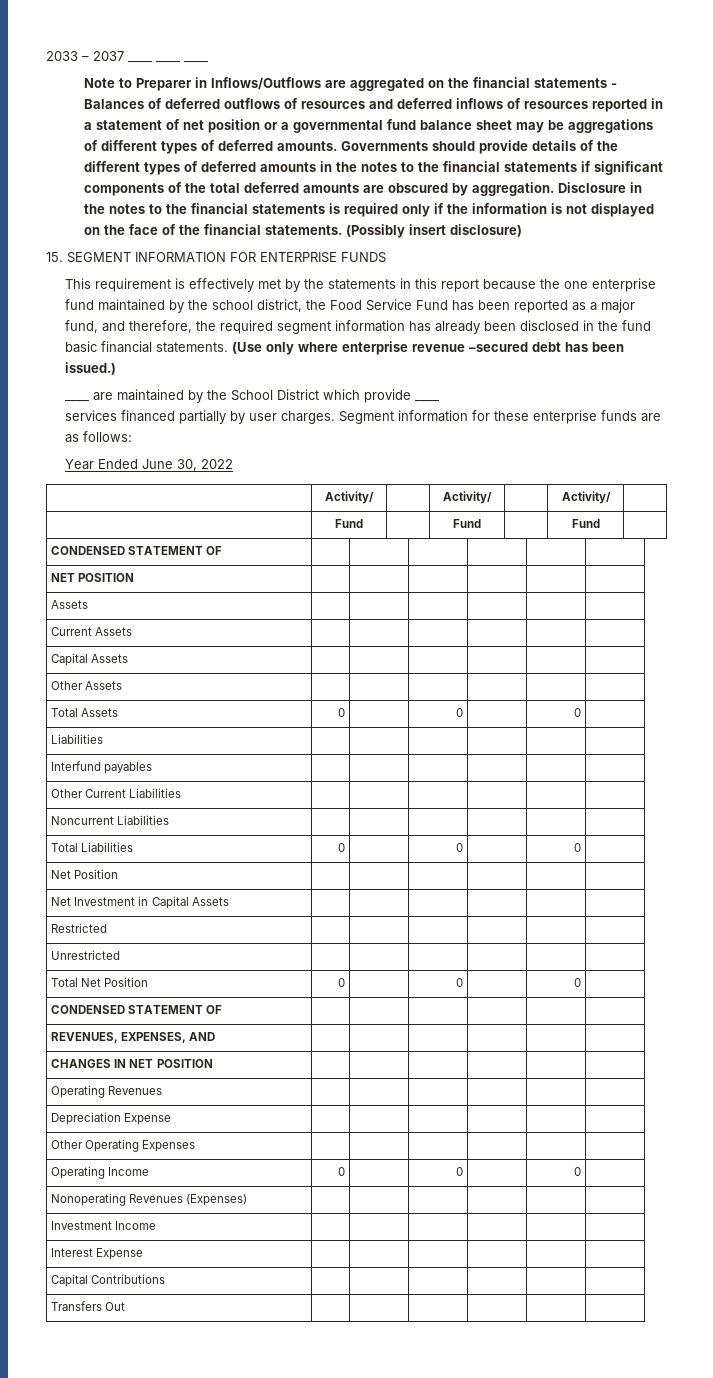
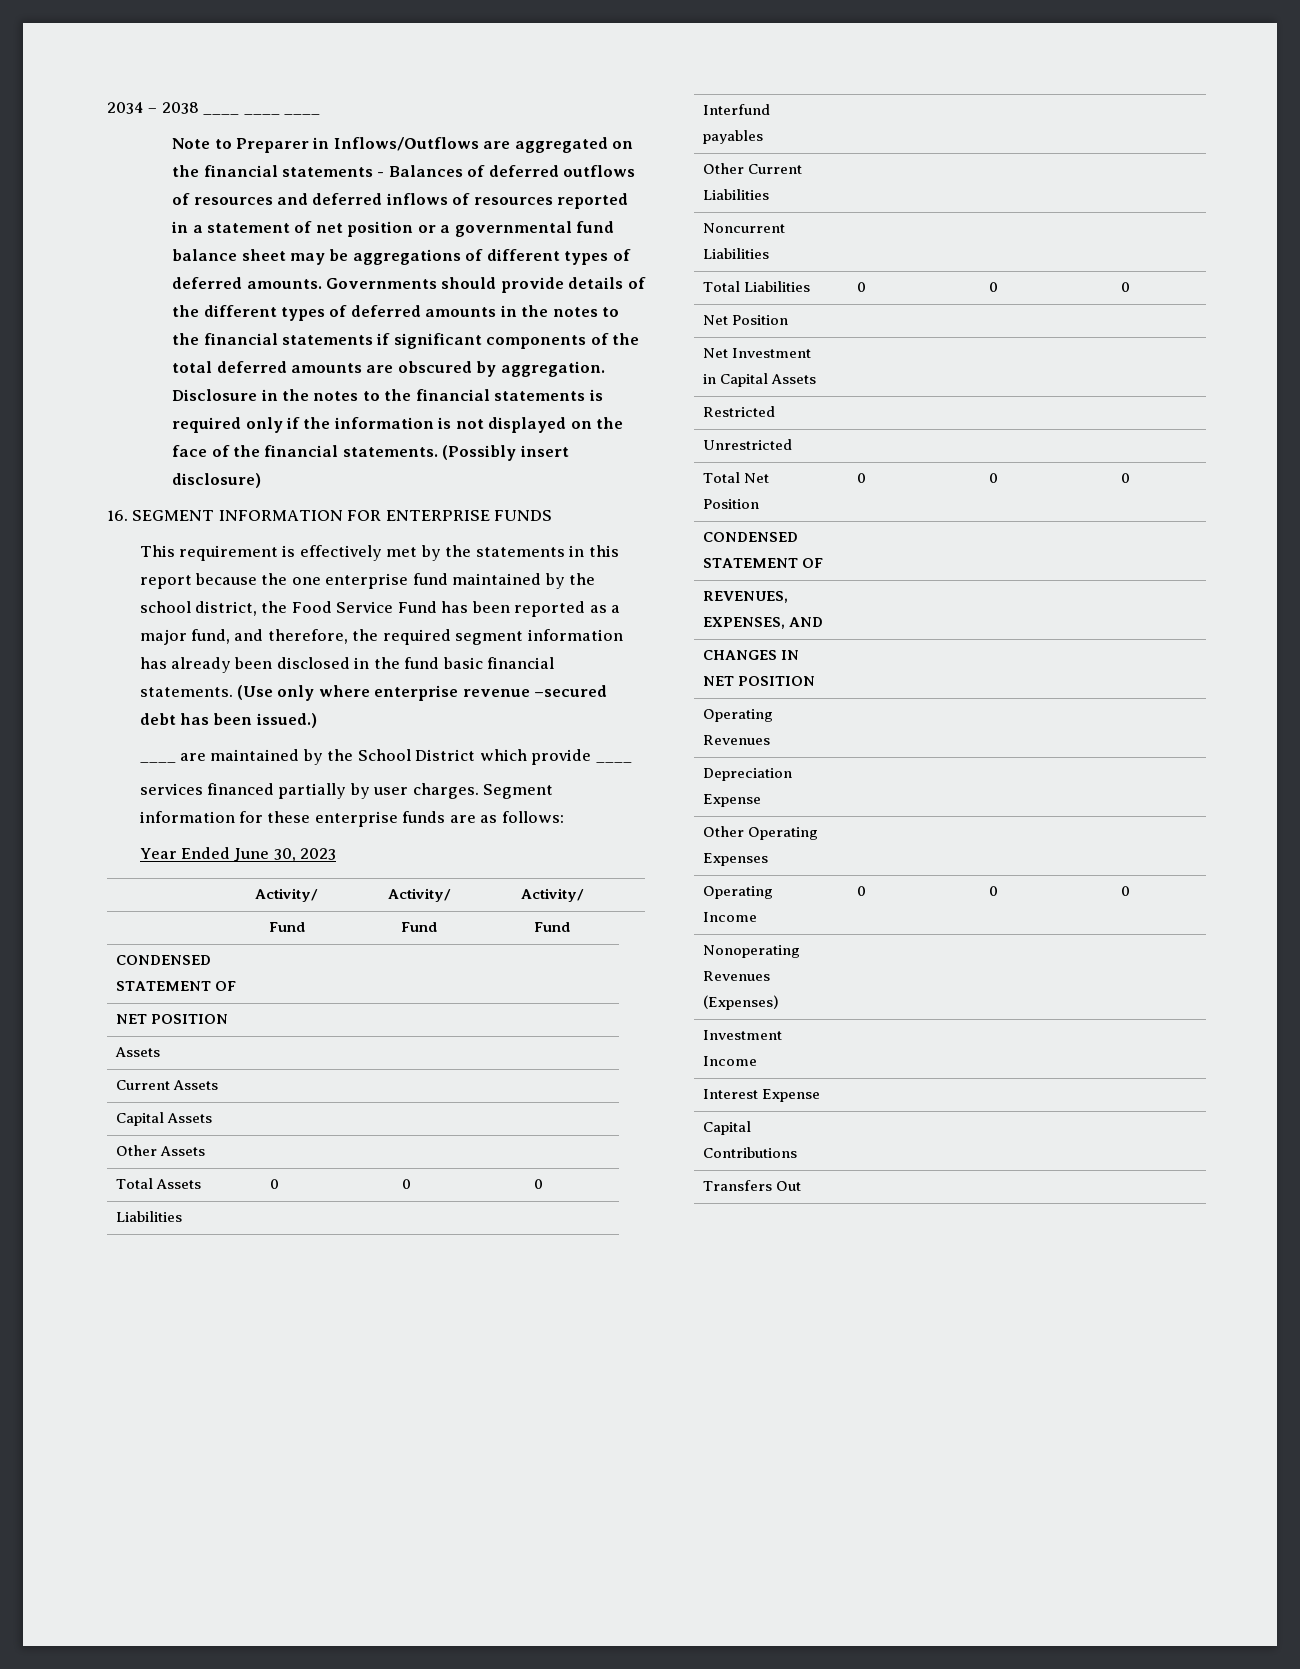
- 2033 – 2037 ____ ____ ____
+ 2034 – 2038 ____ ____ ____
- 15. SEGMENT INFORMATION FOR ENTERPRISE FUNDS
+ 16. SEGMENT INFORMATION FOR ENTERPRISE FUNDS
- Year Ended June 30, 2022
+ Year Ended June 30, 2023

